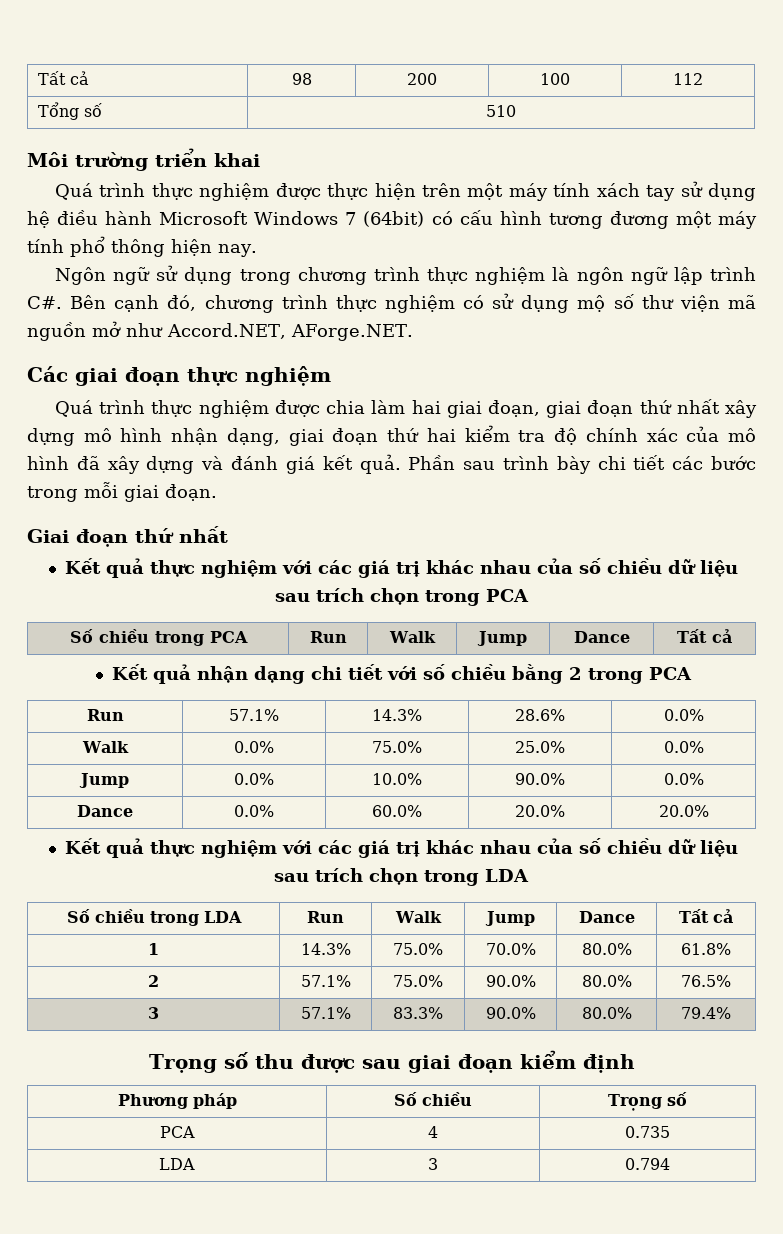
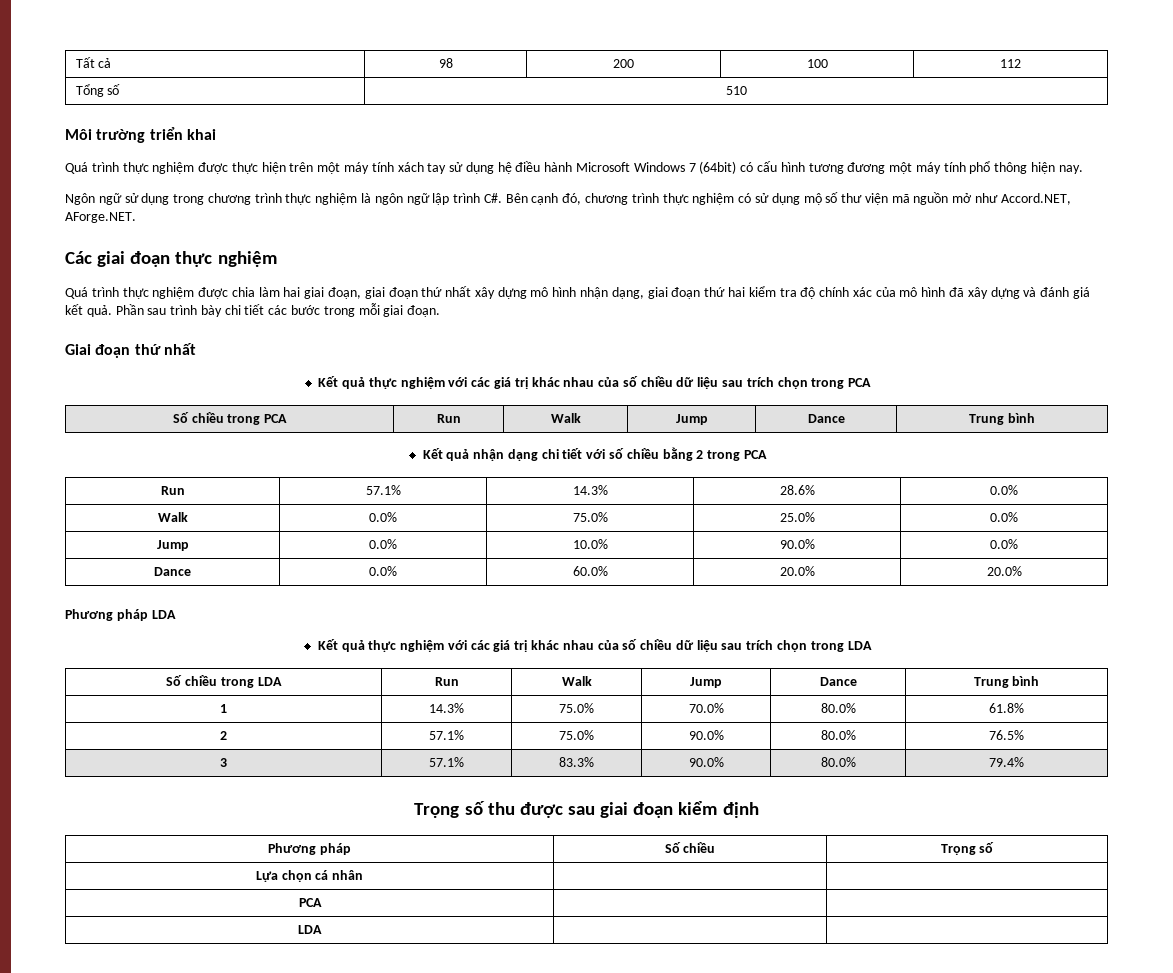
- Số chiều trong PCA | Run | Walk | Jump | Dance | Tất cả
+ Số chiều trong PCA | Run | Walk | Jump | Dance | Trung bình
+ Phương pháp LDA
- Số chiều trong LDA | Run | Walk | Jump | Dance | Tất cả
+ Số chiều trong LDA | Run | Walk | Jump | Dance | Trung bình
- PCA | 4 | 0.735
- LDA | 3 | 0.794
+ Lựa chọn cá nhân | |
+ PCA | |
+ LDA | |

